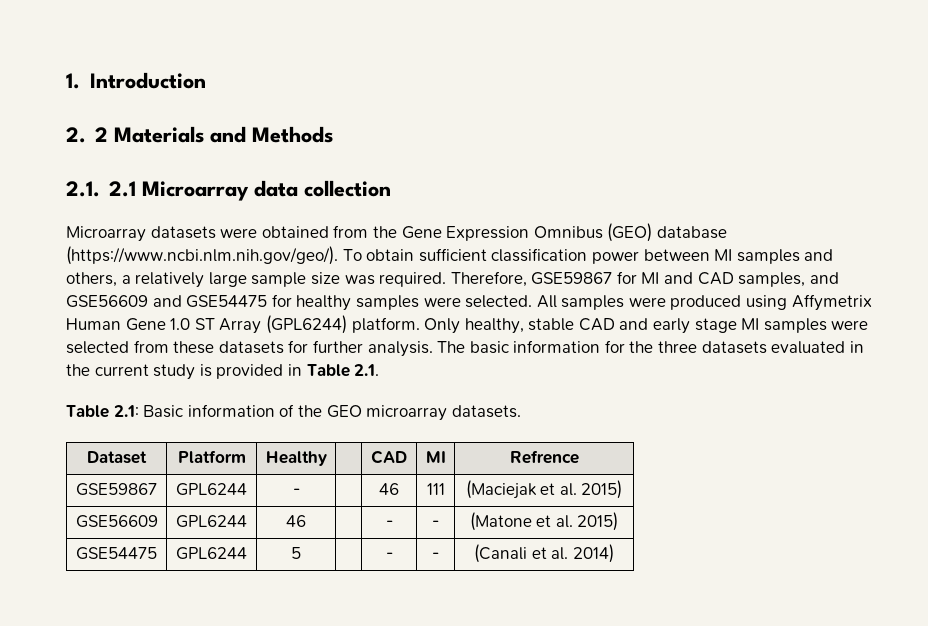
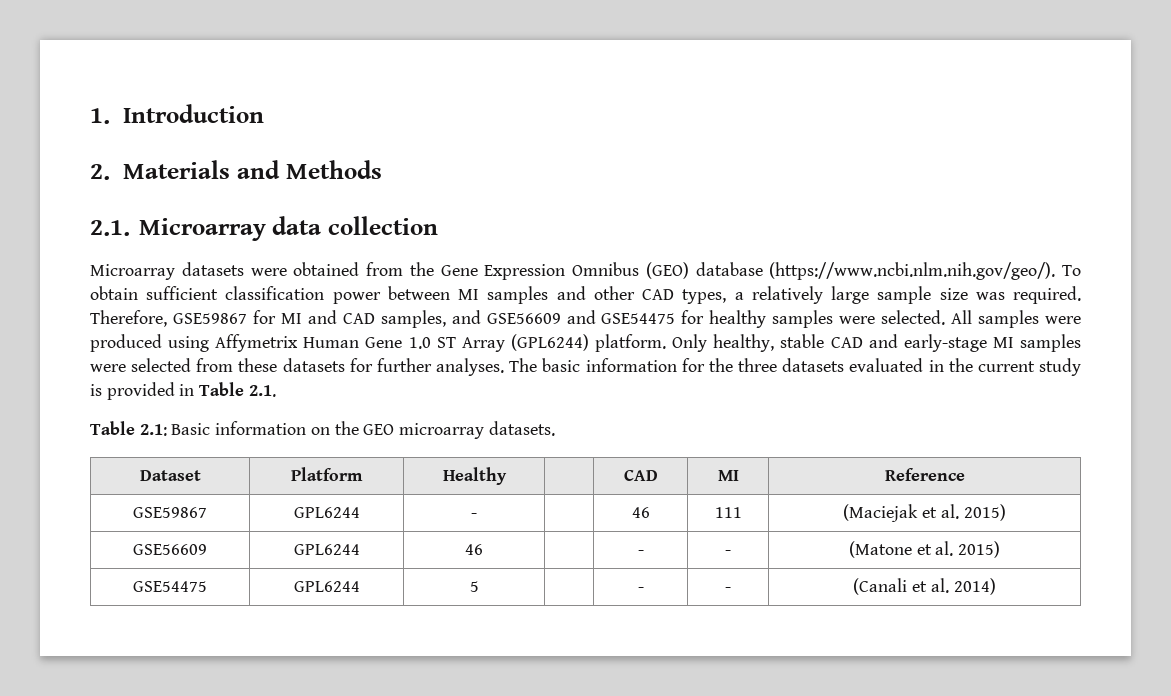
- 2. 2 Materials and Methods
+ 2. Materials and Methods
- 2.1. 2.1 Microarray data collection
+ 2.1. Microarray data collection
- Microarray datasets were obtained from the Gene Expression Omnibus (GEO) database (https://www.ncbi.nlm.nih.gov/geo/). To obtain sufficient classification power between MI samples and others, a relatively large sample size was required.
+ Microarray datasets were obtained from the Gene Expression Omnibus (GEO) database (https://www.ncbi.nlm.nih.gov/geo/). To obtain sufficient classification power between MI samples and other CAD types, a relatively large sample size was required.
- Only healthy, stable CAD and early stage MI samples were selected from these datasets for further analysis.
+ Only healthy, stable CAD and early-stage MI samples were selected from these datasets for further analyses.
- Table 2.1: Basic information of the GEO microarray datasets.
+ Table 2.1: Basic information on the GEO microarray datasets.
- Dataset | Platform | Healthy | | CAD | MI | Refrence
+ Dataset | Platform | Healthy | | CAD | MI | Reference

